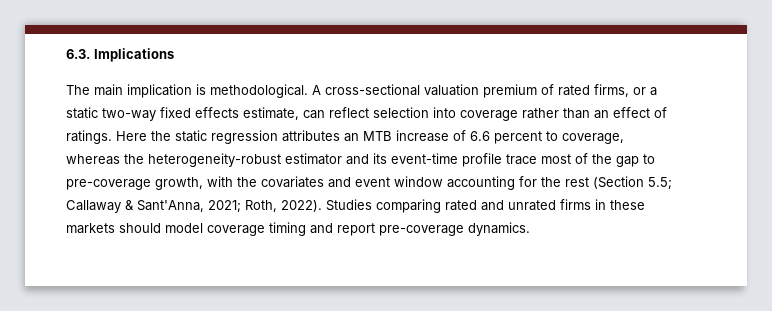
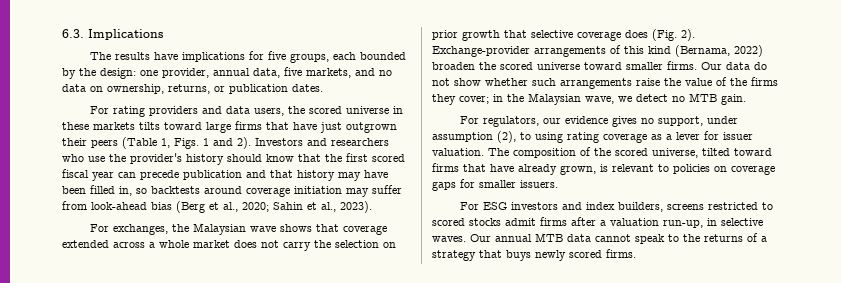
- The main implication is methodological. A cross-sectional valuation premium of rated firms, or a static two-way fixed effects estimate, can reflect selection into coverage rather than an effect of ratings. Here the static regression attributes an MTB increase of 6.6 percent to coverage, whereas the heterogeneity-robust estimator and its event-time profile trace most of the gap to pre-coverage growth, with the covariates and event window accounting for the rest (Section 5.5; Callaway & Sant'Anna, 2021; Roth, 2022). Studies comparing rated and unrated firms in these markets should model coverage timing and report pre-coverage dynamics.
+ The results have implications for five groups, each bounded by the design: one provider, annual data, five markets, and no data on ownership, returns, or publication dates.
+ For rating providers and data users, the scored universe in these markets tilts toward large firms that have just outgrown their peers (Table 1, Figs. 1 and 2). Investors and researchers who use the provider's history should know that the first scored fiscal year can precede publication and that history may have been filled in, so backtests around coverage initiation may suffer from look-ahead bias (Berg et al., 2020; Sahin et al., 2023).
+ For exchanges, the Malaysian wave shows that coverage extended across a whole market does not carry the selection on prior growth that selective coverage does (Fig. 2). Exchange-provider arrangements of this kind (Bernama, 2022) broaden the scored universe toward smaller firms. Our data do not show whether such arrangements raise the value of the firms they cover; in the Malaysian wave, we detect no MTB gain.
+ For regulators, our evidence gives no support, under assumption (2), to using rating coverage as a lever for issuer valuation. The composition of the scored universe, tilted toward firms that have already grown, is relevant to policies on coverage gaps for smaller issuers.
+ For ESG investors and index builders, screens restricted to scored stocks admit firms after a valuation run-up, in selective waves. Our annual MTB data cannot speak to the returns of a strategy that buys newly scored firms.

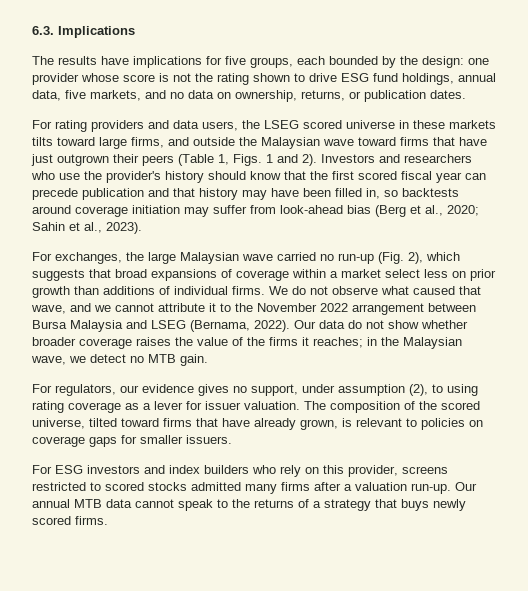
- The results have implications for five groups, each bounded by the design: one provider, annual data, five markets, and no data on ownership, returns, or publication dates.
+ The results have implications for five groups, each bounded by the design: one provider whose score is not the rating shown to drive ESG fund holdings, annual data, five markets, and no data on ownership, returns, or publication dates.
- For rating providers and data users, the scored universe in these markets tilts toward large firms that have just outgrown their peers (Table 1, Figs. 1 and 2).
+ For rating providers and data users, the LSEG scored universe in these markets tilts toward large firms, and outside the Malaysian wave toward firms that have just outgrown their peers (Table 1, Figs. 1 and 2).
- For exchanges, the Malaysian wave shows that coverage extended across a whole market does not carry the selection on prior growth that selective coverage does (Fig. 2). Exchange-provider arrangements of this kind (Bernama, 2022) broaden the scored universe toward smaller firms.
+ For exchanges, the large Malaysian wave carried no run-up (Fig. 2), which suggests that broad expansions of coverage within a market select less on prior growth than additions of individual firms. We do not observe what caused that wave, and we cannot attribute it to the November 2022 arrangement between Bursa Malaysia and LSEG (Bernama, 2022).
- Our data do not show whether such arrangements raise the value of the firms they cover; in the Malaysian wave, we detect no MTB gain.
+ Our data do not show whether broader coverage raises the value of the firms it reaches; in the Malaysian wave, we detect no MTB gain.
- For ESG investors and index builders, screens restricted to scored stocks admit firms after a valuation run-up, in selective waves.
+ For ESG investors and index builders who rely on this provider, screens restricted to scored stocks admitted many firms after a valuation run-up.

